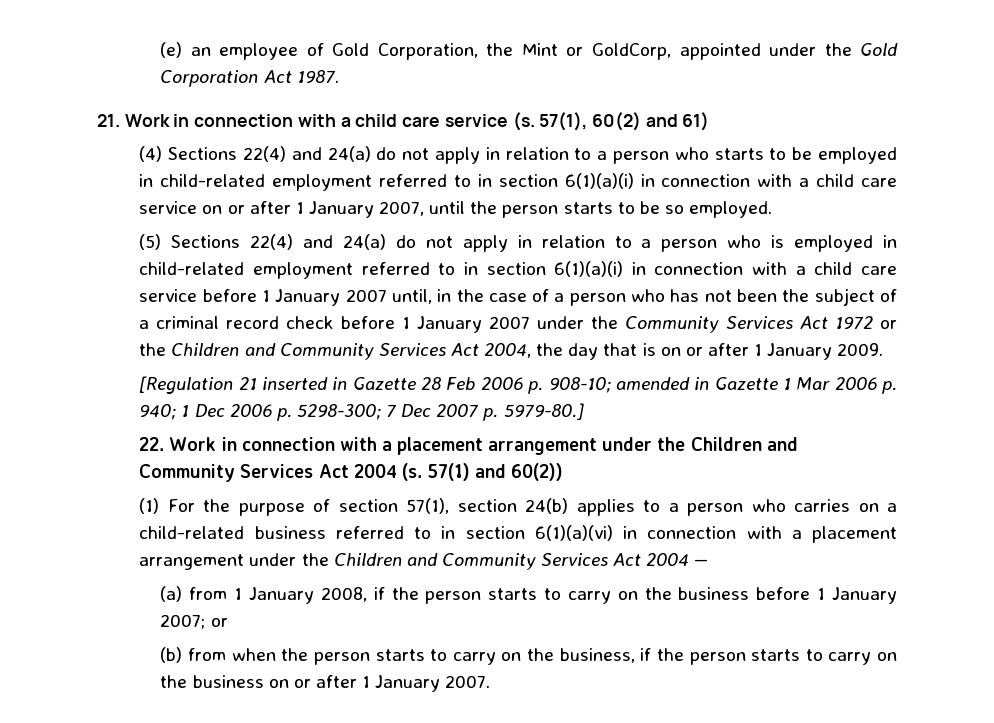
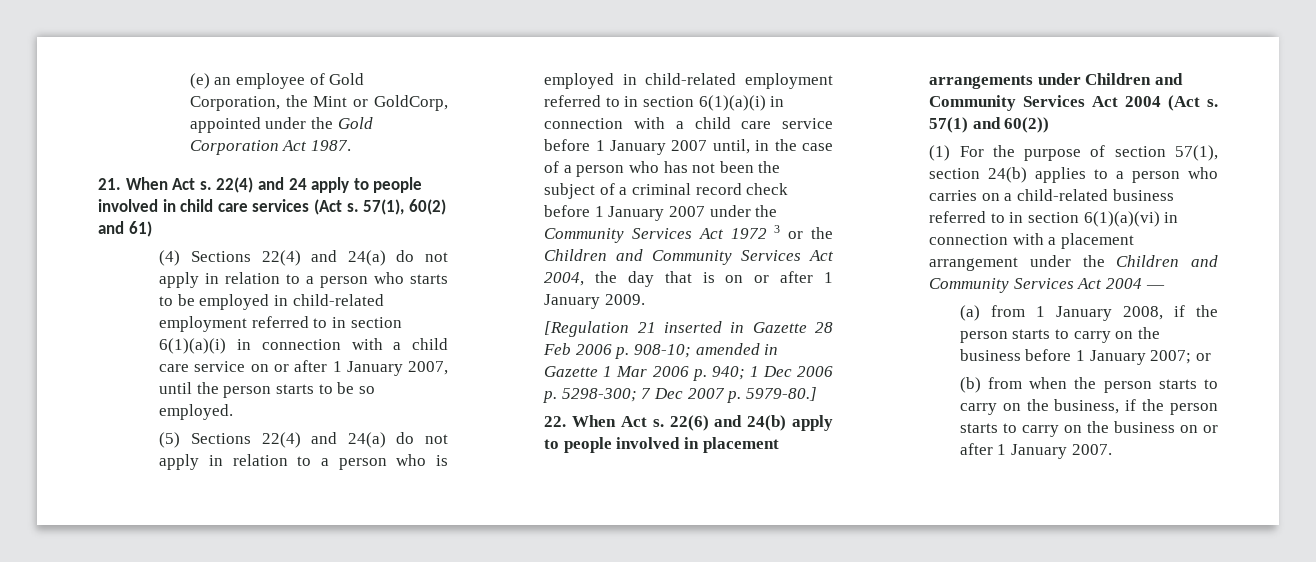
- 21. Work in connection with a child care service (s.
+ 21. When Act s. 22(4) and 24 apply to people involved in child care services (Act s.
- (5) Sections 22(4) and 24(a) do not apply in relation to a person who is employed in child-related employment referred to in section 6(1)(a)(i) in connection with a child care service before 1 January 2007 until, in the case of a person who has not been the subject of a criminal record check before 1 January 2007 under the Community Services Act 1972 or the Children and Community Services Act 2004, the day that is on or after 1 January 2009.
+ (5) Sections 22(4) and 24(a) do not apply in relation to a person who is employed in child-related employment referred to in section 6(1)(a)(i) in connection with a child care service before 1 January 2007 until, in the case of a person who has not been the subject of a criminal record check before 1 January 2007 under the Community Services Act 1972 3 or the Children and Community Services Act 2004, the day that is on or after 1 January 2009.
- 22. Work in connection with a placement arrangement under the Children and Community Services Act 2004 (s.
+ 22. When Act s. 22(6) and 24(b) apply to people involved in placement arrangements under Children and Community Services Act 2004 (Act s.

